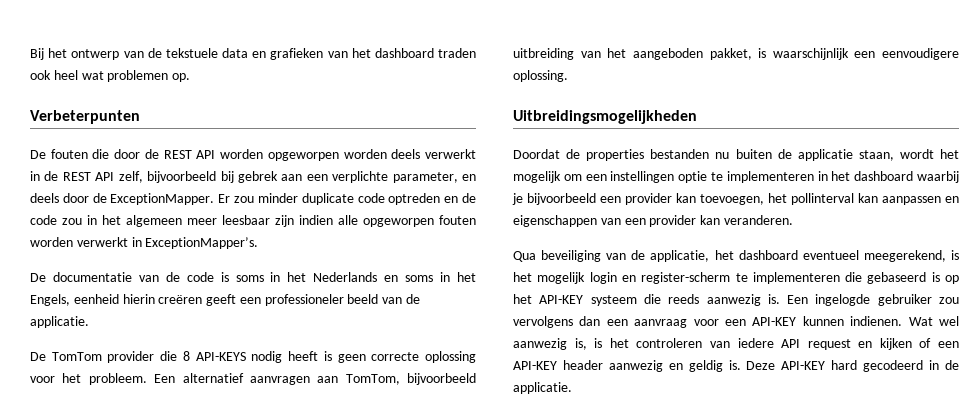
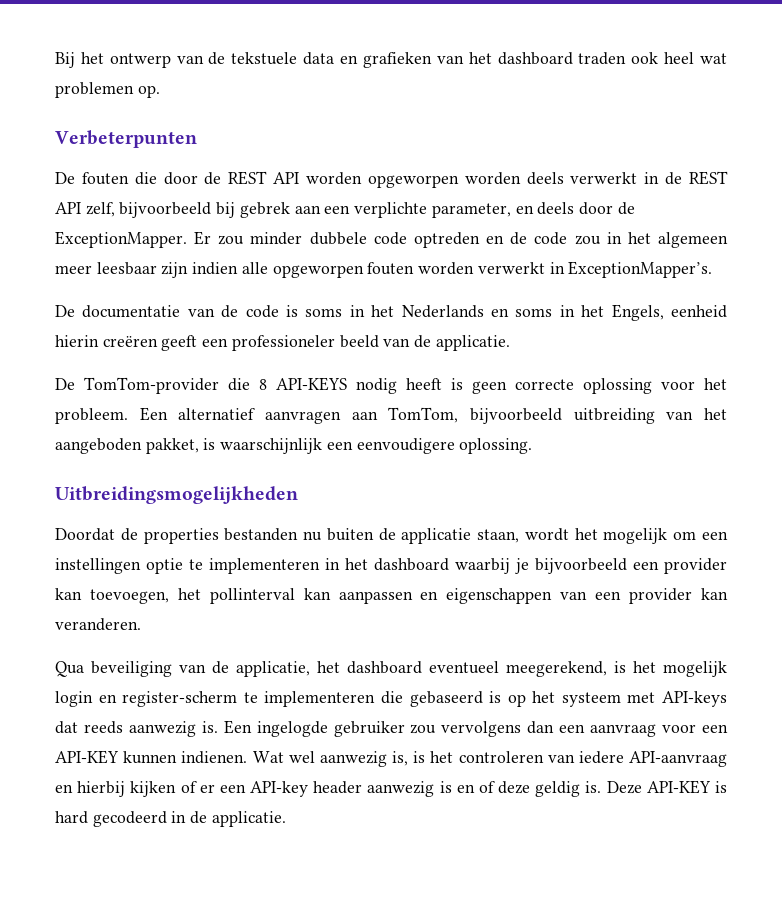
- Er zou minder duplicate code optreden en de code zou in het algemeen meer leesbaar zijn indien alle opgeworpen fouten worden verwerkt in ExceptionMapper’s.
+ Er zou minder dubbele code optreden en de code zou in het algemeen meer leesbaar zijn indien alle opgeworpen fouten worden verwerkt in ExceptionMapper’s.
- De TomTom provider die 8 API-KEYS nodig heeft is geen correcte oplossing voor het probleem.
+ De TomTom-provider die 8 API-KEYS nodig heeft is geen correcte oplossing voor het probleem.
- Qua beveiliging van de applicatie, het dashboard eventueel meegerekend, is het mogelijk login en register-scherm te implementeren die gebaseerd is op het API-KEY systeem die reeds aanwezig is.
+ Qua beveiliging van de applicatie, het dashboard eventueel meegerekend, is het mogelijk login en register-scherm te implementeren die gebaseerd is op het systeem met API-keys dat reeds aanwezig is.
- Wat wel aanwezig is, is het controleren van iedere API request en kijken of een API-KEY header aanwezig en geldig is.
+ Wat wel aanwezig is, is het controleren van iedere API-aanvraag en hierbij kijken of er een API-key header aanwezig is en of deze geldig is.
- Deze API-KEY hard gecodeerd in de applicatie.
+ Deze API-KEY is hard gecodeerd in de applicatie.

